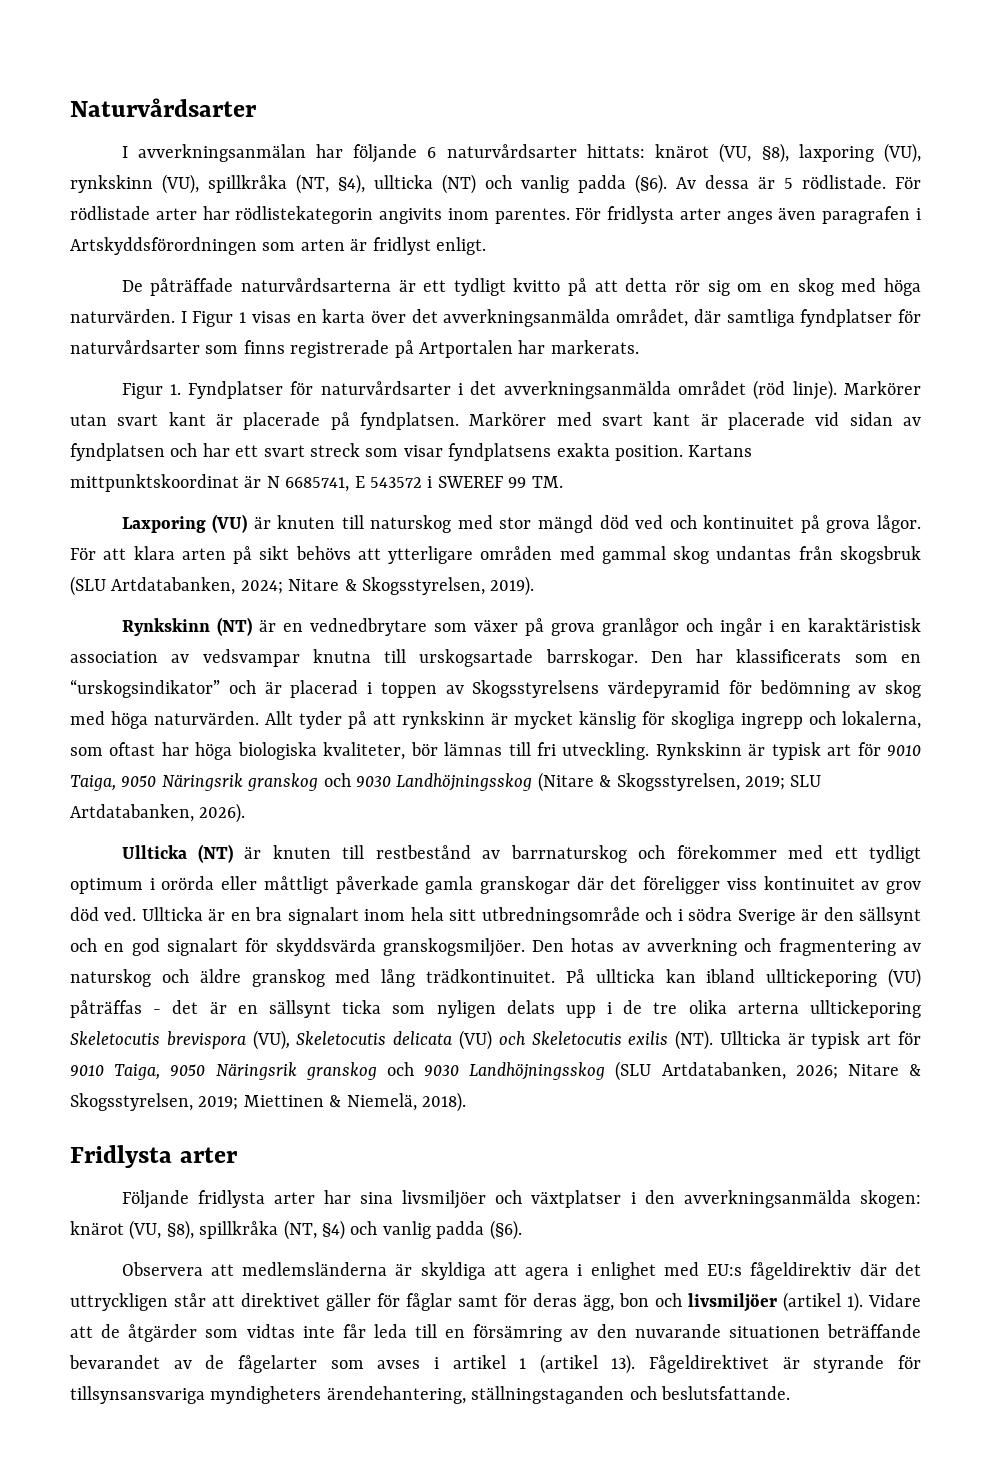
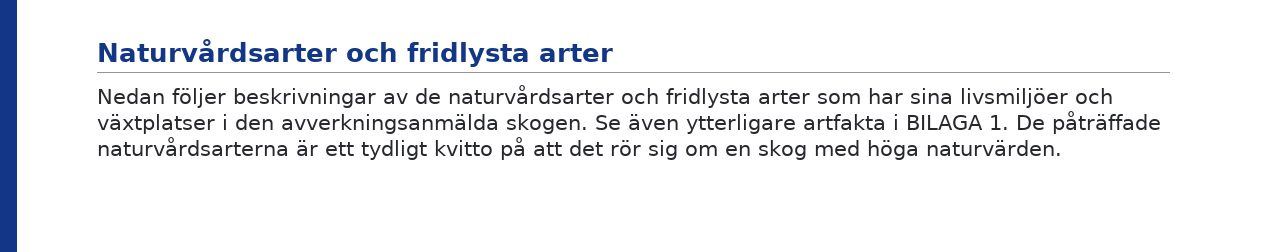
- Naturvårdsarter
- I avverkningsanmälan har följande 6 naturvårdsarter hittats: knärot (VU, §8), laxporing (VU), rynkskinn (VU), spillkråka (NT, §4), ullticka (NT) och vanlig padda (§6). Av dessa är 5 rödlistade. För rödlistade arter har rödlistekategorin angivits inom parentes. För fridlysta arter anges även paragrafen i Artskyddsförordningen som arten är fridlyst enligt.
- De påträffade naturvårdsarterna är ett tydligt kvitto på att detta rör sig om en skog med höga naturvärden. I Figur 1 visas en karta över det avverkningsanmälda området, där samtliga fyndplatser för naturvårdsarter som finns registrerade på Artportalen har markerats.
- Figur 1. Fyndplatser för naturvårdsarter i det avverkningsanmälda området (röd linje). Markörer utan svart kant är placerade på fyndplatsen. Markörer med svart kant är placerade vid sidan av fyndplatsen och har ett svart streck som visar fyndplatsens exakta position. Kartans mittpunktskoordinat är N 6685741, E 543572 i SWEREF 99 TM.
- Laxporing (VU) är knuten till naturskog med stor mängd död ved och kontinuitet på grova lågor. För att klara arten på sikt behövs att ytterligare områden med gammal skog undantas från skogsbruk (SLU Artdatabanken, 2024; Nitare & Skogsstyrelsen, 2019).
- Rynkskinn (NT) är en vednedbrytare som växer på grova granlågor och ingår i en karaktäristisk association av vedsvampar knutna till urskogsartade barrskogar. Den har klassificerats som en “urskogsindikator” och är placerad i toppen av Skogsstyrelsens värdepyramid för bedömning av skog med höga naturvärden. Allt tyder på att rynkskinn är mycket känslig för skogliga ingrepp och lokalerna, som oftast har höga biologiska kvaliteter, bör lämnas till fri utveckling. Rynkskinn är typisk art för 9010 Taiga, 9050 Näringsrik granskog och 9030 Landhöjningsskog (Nitare & Skogsstyrelsen, 2019; SLU Artdatabanken, 2026).
- Ullticka (NT) är knuten till restbestånd av barrnaturskog och förekommer med ett tydligt optimum i orörda eller måttligt påverkade gamla granskogar där det föreligger viss kontinuitet av grov död ved. Ullticka är en bra signalart inom hela sitt utbredningsområde och i södra Sverige är den sällsynt och en god signalart för skyddsvärda granskogsmiljöer. Den hotas av avverkning och fragmentering av naturskog och äldre granskog med lång trädkontinuitet. På ullticka kan ibland ulltickeporing (VU) påträffas - det är en sällsynt ticka som nyligen delats upp i de tre olika arterna ulltickeporing Skeletocutis brevispora (VU), Skeletocutis delicata (VU) och Skeletocutis exilis (NT). Ullticka är typisk art för 9010 Taiga, 9050 Näringsrik granskog och 9030 Landhöjningsskog (SLU Artdatabanken, 2026; Nitare & Skogsstyrelsen, 2019; Miettinen & Niemelä, 2018).
- Fridlysta arter
- Följande fridlysta arter har sina livsmiljöer och växtplatser i den avverkningsanmälda skogen: knärot (VU, §8), spillkråka (NT, §4) och vanlig padda (§6).
- Observera att medlemsländerna är skyldiga att agera i enlighet med EU:s fågeldirektiv där det uttryckligen står att direktivet gäller för fåglar samt för deras ägg, bon och livsmiljöer (artikel 1). Vidare att de åtgärder som vidtas inte får leda till en försämring av den nuvarande situationen beträffande bevarandet av de fågelarter som avses i artikel 1 (artikel 13). Fågeldirektivet är styrande för tillsynsansvariga myndigheters ärendehantering, ställningstaganden och beslutsfattande.
+ Naturvårdsarter och fridlysta arter
+ Nedan följer beskrivningar av de naturvårdsarter och fridlysta arter som har sina livsmiljöer och växtplatser i den avverkningsanmälda skogen. Se även ytterligare artfakta i BILAGA 1. De påträffade naturvårdsarterna är ett tydligt kvitto på att det rör sig om en skog med höga naturvärden.

